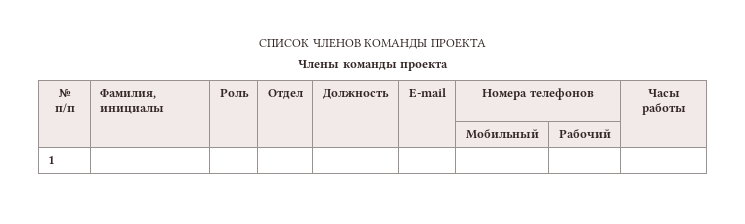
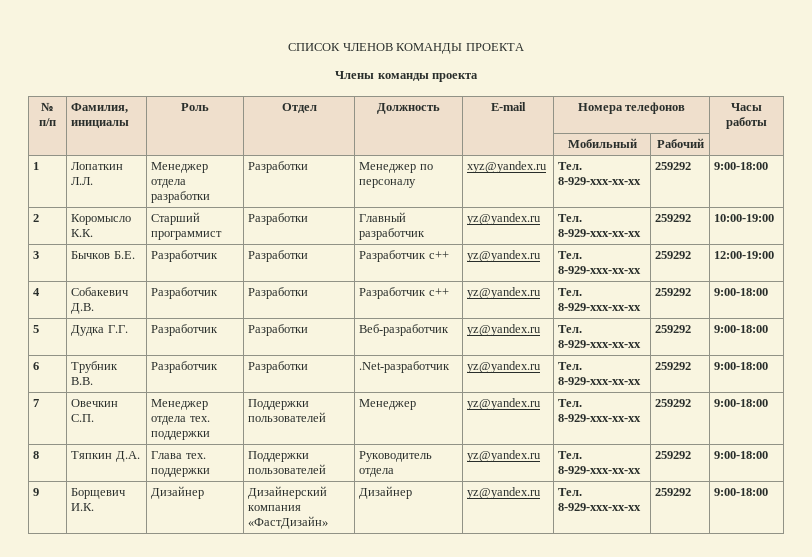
- 1 | | | | | | | |
+ 1 | Лопаткин Л.Л. | Менеджер отдела разработки | Разработки | Менеджер по персоналу | xyz@yandex.ru | Тел. 8-929-xxx-xx-xx | 259292 | 9:00-18:00
+ 2 | Коромысло К.К. | Старший программист | Разработки | Главный разработчик | yz@yandex.ru | Тел. 8-929-xxx-xx-xx | 259292 | 10:00-19:00
+ 3 | Бычков Б.Е. | Разработчик | Разработки | Разработчик с++ | yz@yandex.ru | Тел. 8-929-xxx-xx-xx | 259292 | 12:00-19:00
+ 4 | Собакевич Д.В. | Разработчик | Разработки | Разработчик с++ | yz@yandex.ru | Тел. 8-929-xxx-xx-xx | 259292 | 9:00-18:00
+ 5 | Дудка Г.Г. | Разработчик | Разработки | Веб-разработчик | yz@yandex.ru | Тел. 8-929-xxx-xx-xx | 259292 | 9:00-18:00
+ 6 | Трубник В.В. | Разработчик | Разработки | .Net-разработчик | yz@yandex.ru | Тел. 8-929-xxx-xx-xx | 259292 | 9:00-18:00
+ 7 | Овечкин С.П. | Менеджер отдела тех. поддержки | Поддержки пользователей | Менеджер | yz@yandex.ru | Тел. 8-929-xxx-xx-xx | 259292 | 9:00-18:00
+ 8 | Тяпкин Д.А. | Глава тех. поддержки | Поддержки пользователей | Руководитель отдела | yz@yandex.ru | Тел. 8-929-xxx-xx-xx | 259292 | 9:00-18:00
+ 9 | Борщевич И.К. | Дизайнер | Дизайнерский компания «ФастДизайн» | Дизайнер | yz@yandex.ru | Тел. 8-929-xxx-xx-xx | 259292 | 9:00-18:00

